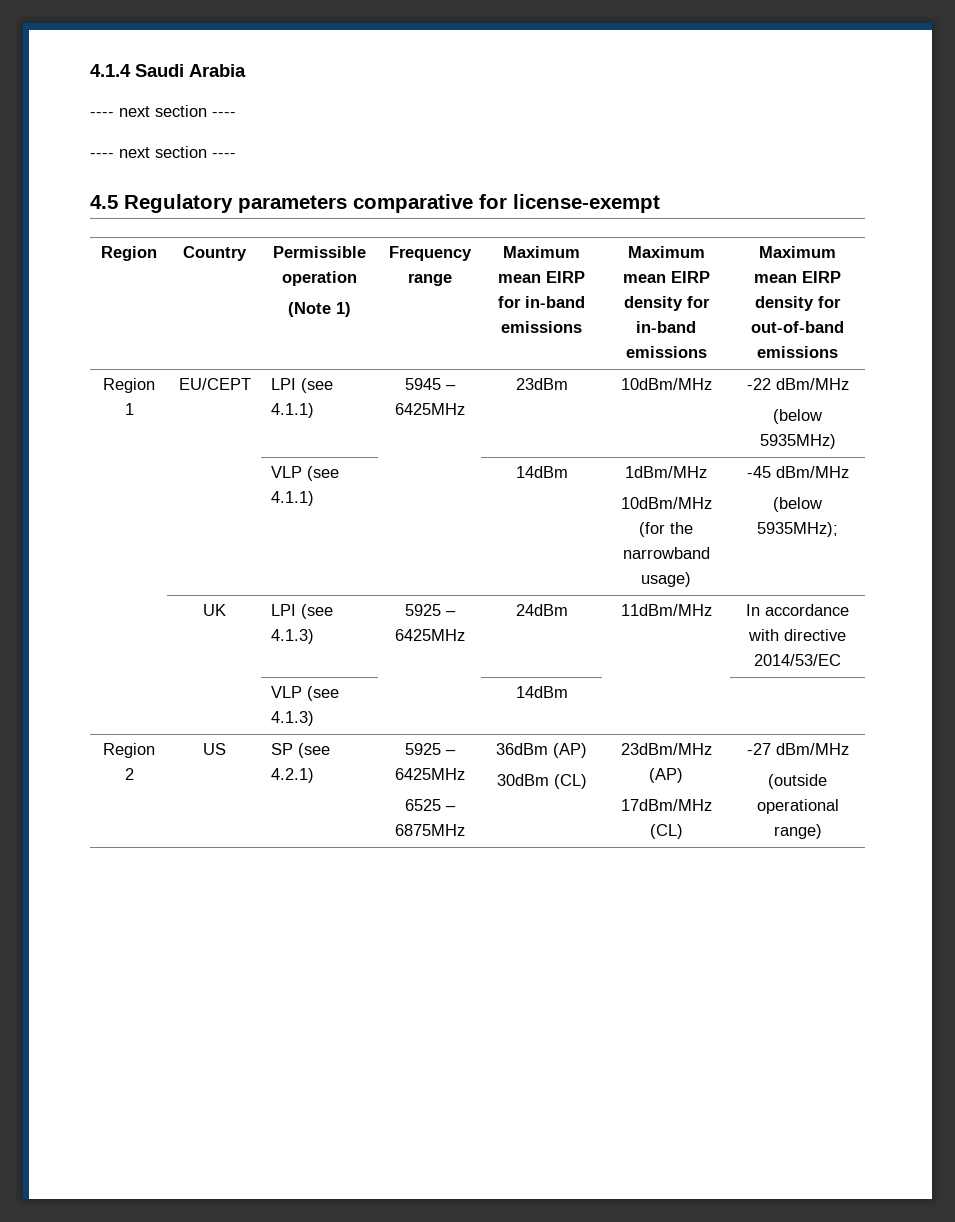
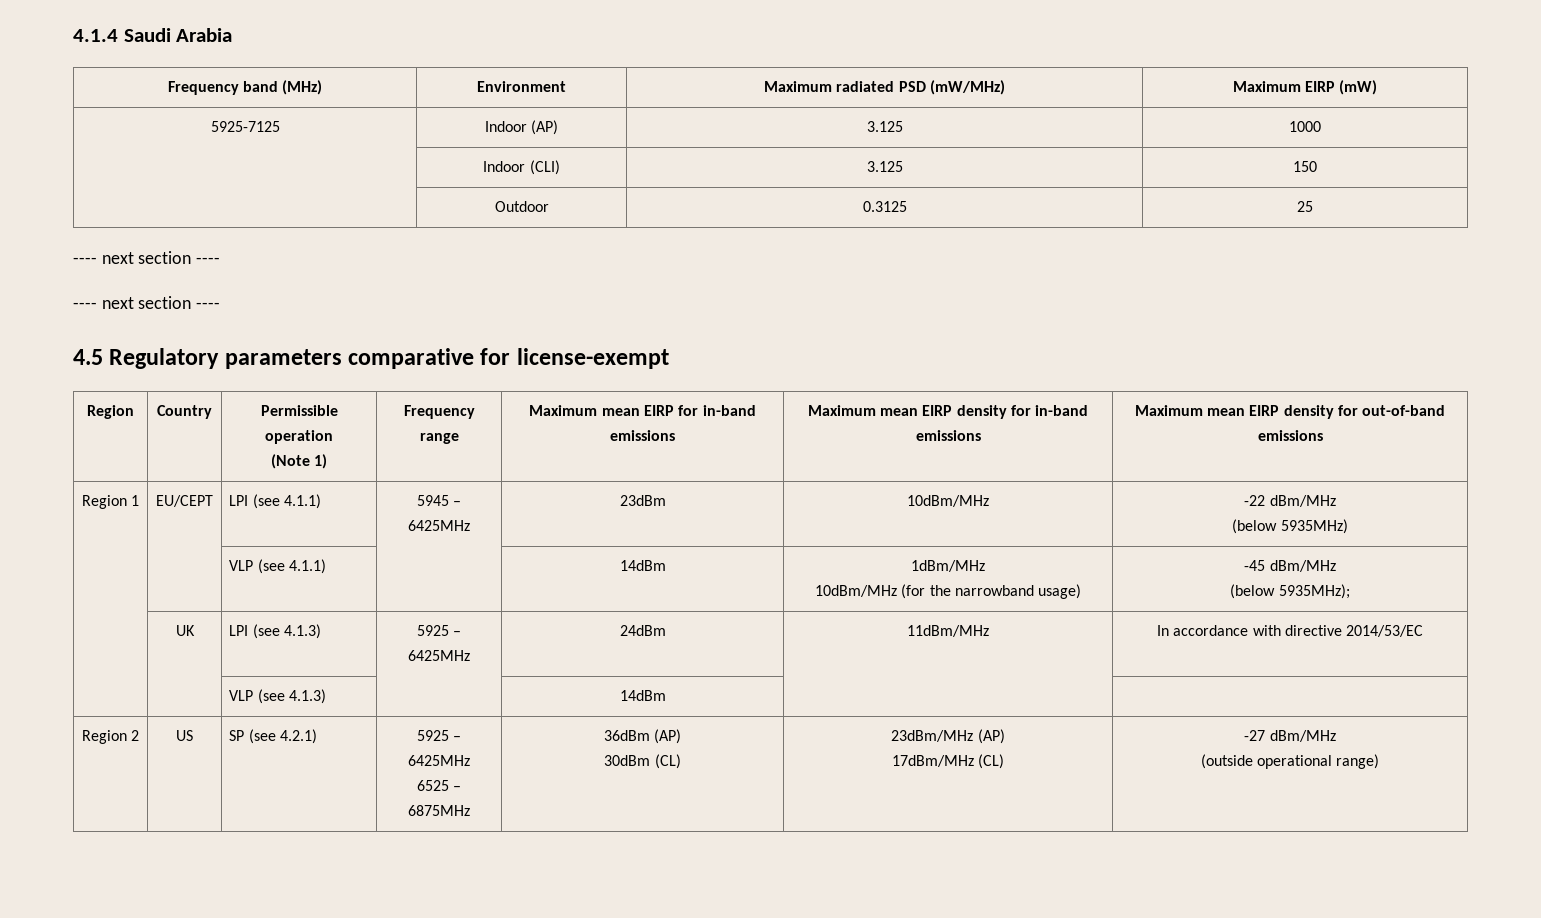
+ Frequency band (MHz) | Environment | Maximum radiated PSD (mW/MHz) | Maximum EIRP (mW)
+ 5925-7125 | Indoor (AP) | 3.125 | 1000
+ | Indoor (CLI) | 3.125 | 150
+ | Outdoor | 0.3125 | 25

